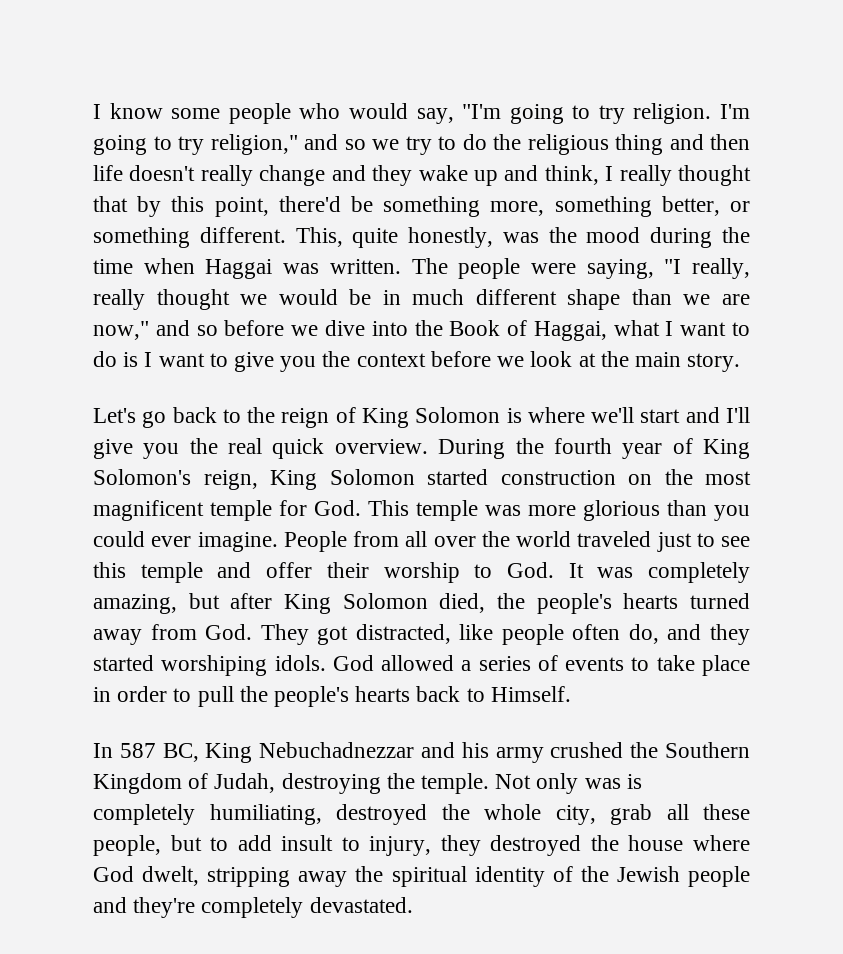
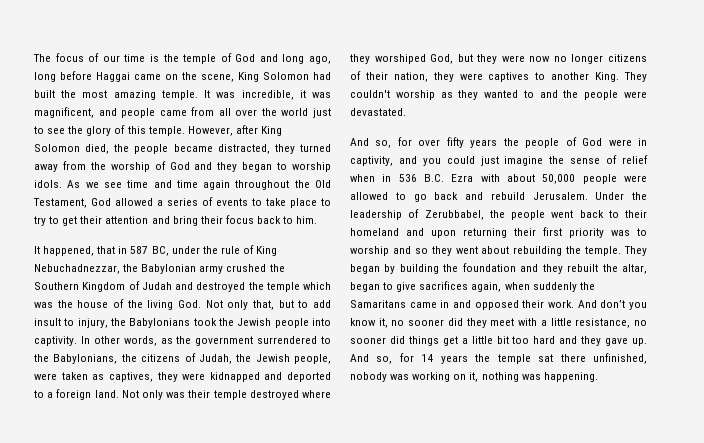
- I know some people who would say, "I'm going to try religion. I'm going to try religion," and so we try to do the religious thing and then life doesn't really change and they wake up and think, I really thought that by this point, there'd be something more, something better, or something different. This, quite honestly, was the mood during the time when Haggai was written. The people were saying, "I really, really thought we would be in much different shape than we are now," and so before we dive into the Book of Haggai, what I want to do is I want to give you the context before we look at the main story.
- Let's go back to the reign of King Solomon is where we'll start and I'll give you the real quick overview. During the fourth year of King Solomon's reign, King Solomon started construction on the most magnificent temple for God. This temple was more glorious than you could ever imagine. People from all over the world traveled just to see this temple and offer their worship to God. It was completely amazing, but after King Solomon died, the people's hearts turned away from God. They got distracted, like people often do, and they started worshiping idols. God allowed a series of events to take place in order to pull the people's hearts back to Himself.
- In 587 BC, King Nebuchadnezzar and his army crushed the Southern Kingdom of Judah, destroying the temple. Not only was is completely humiliating, destroyed the whole city, grab all these people, but to add insult to injury, they destroyed the house where God dwelt, stripping away the spiritual identity of the Jewish people and they're completely devastated.
+ The focus of our time is the temple of God and long ago, long before Haggai came on the scene, King Solomon had built the most amazing temple. It was incredible, it was magnificent, and people came from all over the world just to see the glory of this temple. However, after King Solomon died, the people became distracted, they turned away from the worship of God and they began to worship idols. As we see time and time again throughout the Old Testament, God allowed a series of events to take place to try to get their attention and bring their focus back to him.
+ It happened, that in 587 BC, under the rule of King Nebuchadnezzar, the Babylonian army crushed the Southern Kingdom of Judah and destroyed the temple which was the house of the living God. Not only that, but to add insult to injury, the Babylonians took the Jewish people into captivity. In other words, as the government surrendered to the Babylonians, the citizens of Judah, the Jewish people, were taken as captives, they were kidnapped and deported to a foreign land. Not only was their temple destroyed where they worshiped God, but they were now no longer citizens of their nation, they were captives to another King. They couldn't worship as they wanted to and the people were devastated.
+ And so, for over fifty years the people of God were in captivity, and you could just imagine the sense of relief when in 536 B.C. Ezra with about 50,000 people were allowed to go back and rebuild Jerusalem. Under the leadership of Zerubbabel, the people went back to their homeland and upon returning their first priority was to worship and so they went about rebuilding the temple. They began by building the foundation and they rebuilt the altar, began to give sacrifices again, when suddenly the Samaritans came in and opposed their work. And don’t you know it, no sooner did they meet with a little resistance, no sooner did things get a little bit too hard and they gave up. And so, for 14 years the temple sat there unfinished, nobody was working on it, nothing was happening.

